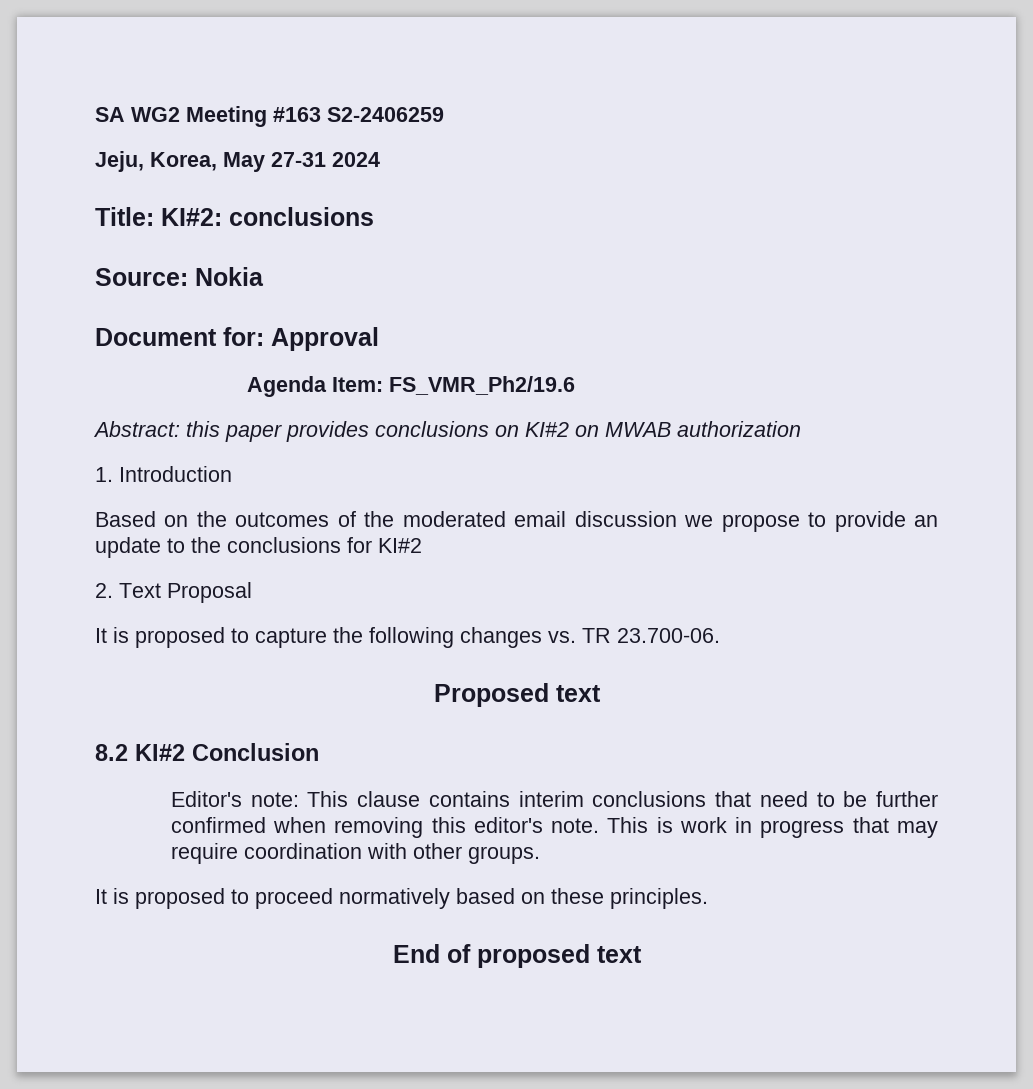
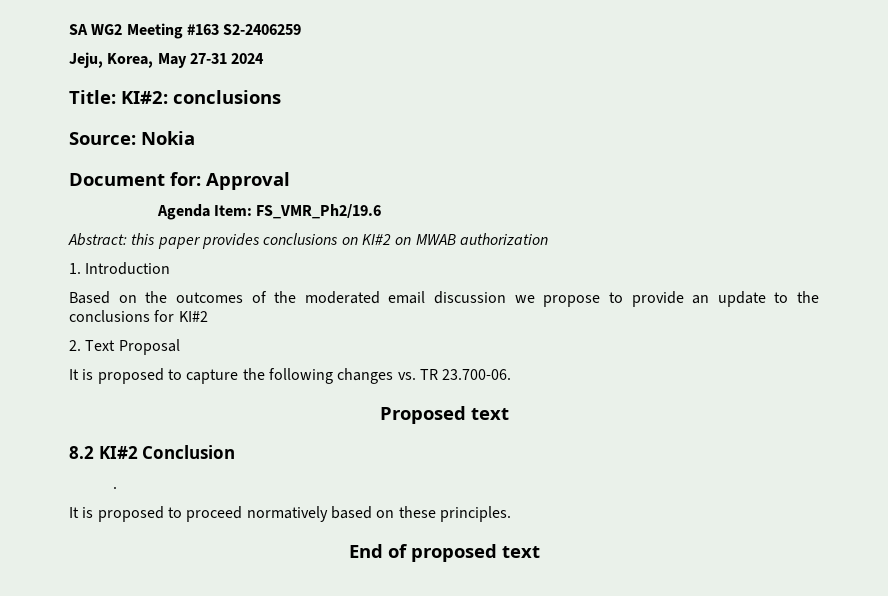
- Editor's note: This clause contains interim conclusions that need to be further confirmed when removing this editor's note. This is work in progress that may require coordination with other groups.
+ .

